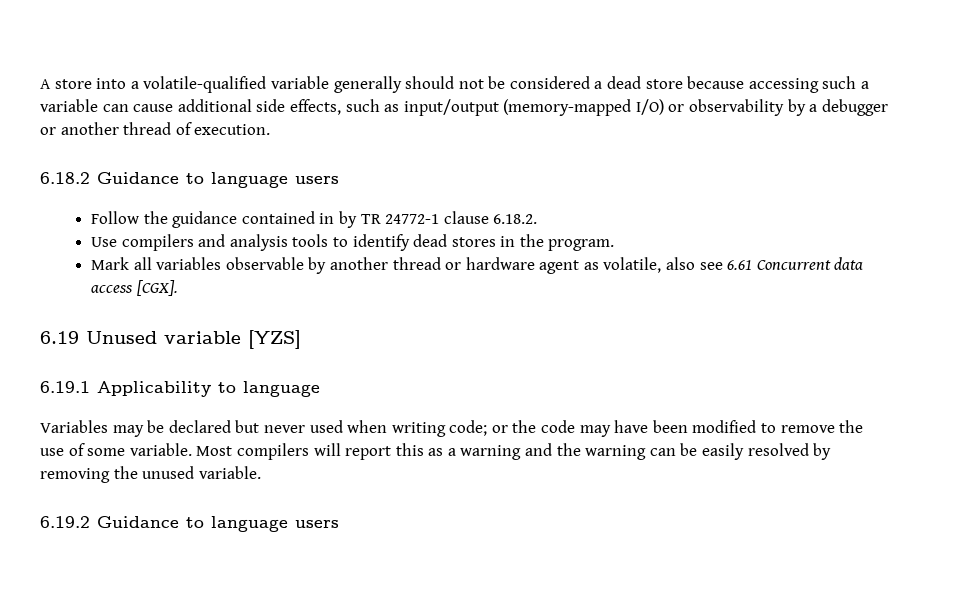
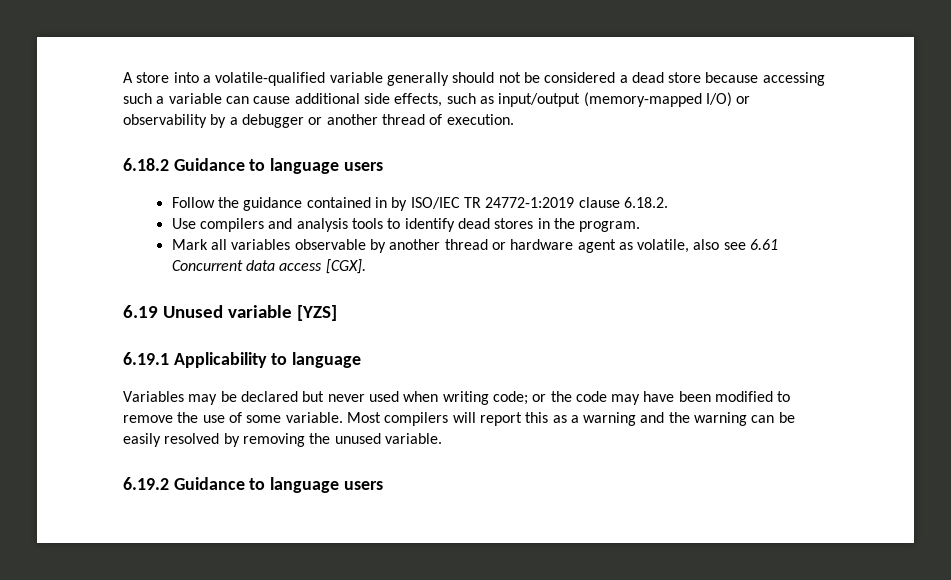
- Follow the guidance contained in by TR 24772-1 clause 6.18.2.
+ Follow the guidance contained in by ISO/IEC TR 24772-1:2019 clause 6.18.2.

